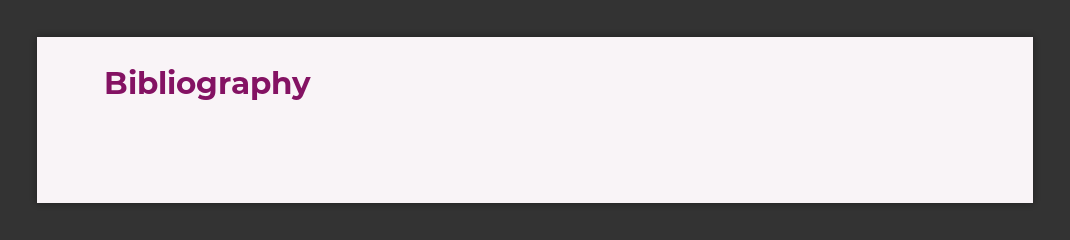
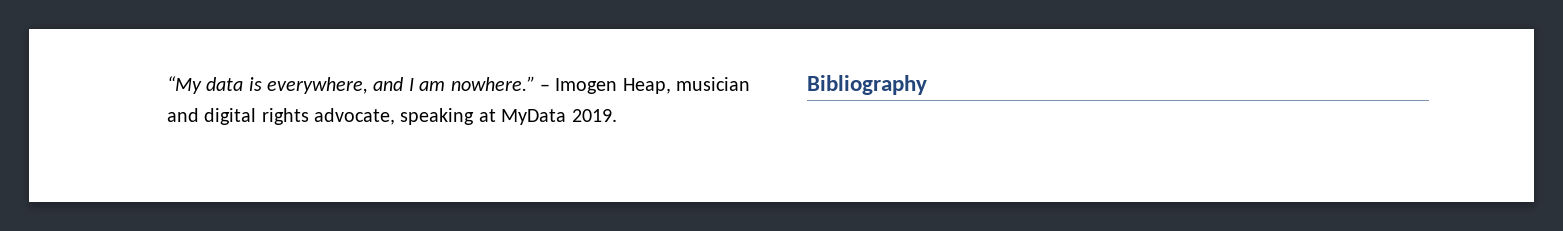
+ “My data is everywhere, and I am nowhere.” – Imogen Heap, musician and digital rights advocate, speaking at MyData 2019.

